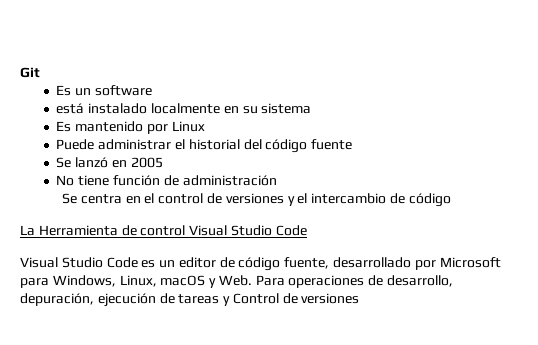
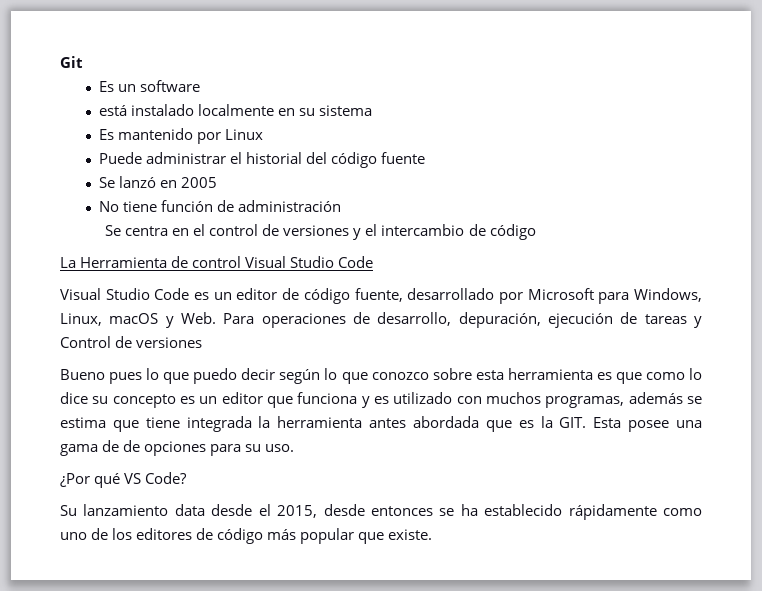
+ Bueno pues lo que puedo decir según lo que conozco sobre esta herramienta es que como lo dice su concepto es un editor que funciona y es utilizado con muchos programas, además se estima que tiene integrada la herramienta antes abordada que es la GIT. Esta posee una gama de de opciones para su uso.
+ ¿Por qué VS Code?
+ Su lanzamiento data desde el 2015, desde entonces se ha establecido rápidamente como uno de los editores de código más popular que existe.

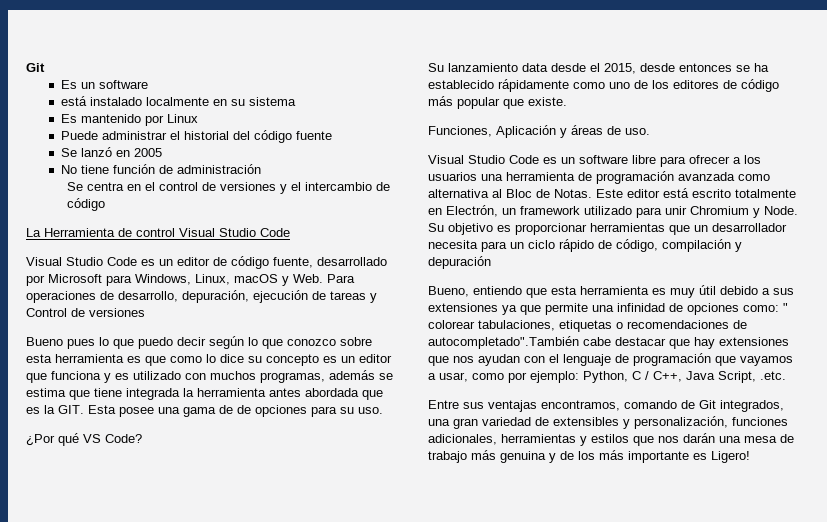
+ Funciones, Aplicación y áreas de uso.
+ Visual Studio Code es un software libre para ofrecer a los usuarios una herramienta de programación avanzada como alternativa al Bloc de Notas. Este editor está escrito totalmente en Electrón, un framework utilizado para unir Chromium y Node. Su objetivo es proporcionar herramientas que un desarrollador necesita para un ciclo rápido de código, compilación y depuración
+ Bueno, entiendo que esta herramienta es muy útil debido a sus extensiones ya que permite una infinidad de opciones como: " colorear tabulaciones, etiquetas o recomendaciones de autocompletado".También cabe destacar que hay extensiones que nos ayudan con el lenguaje de programación que vayamos a usar, como por ejemplo: Python, C / C++, Java Script, .etc.
+ Entre sus ventajas encontramos, comando de Git integrados, una gran variedad de extensibles y personalización, funciones adicionales, herramientas y estilos que nos darán una mesa de trabajo más genuina y de los más importante es Ligero!

